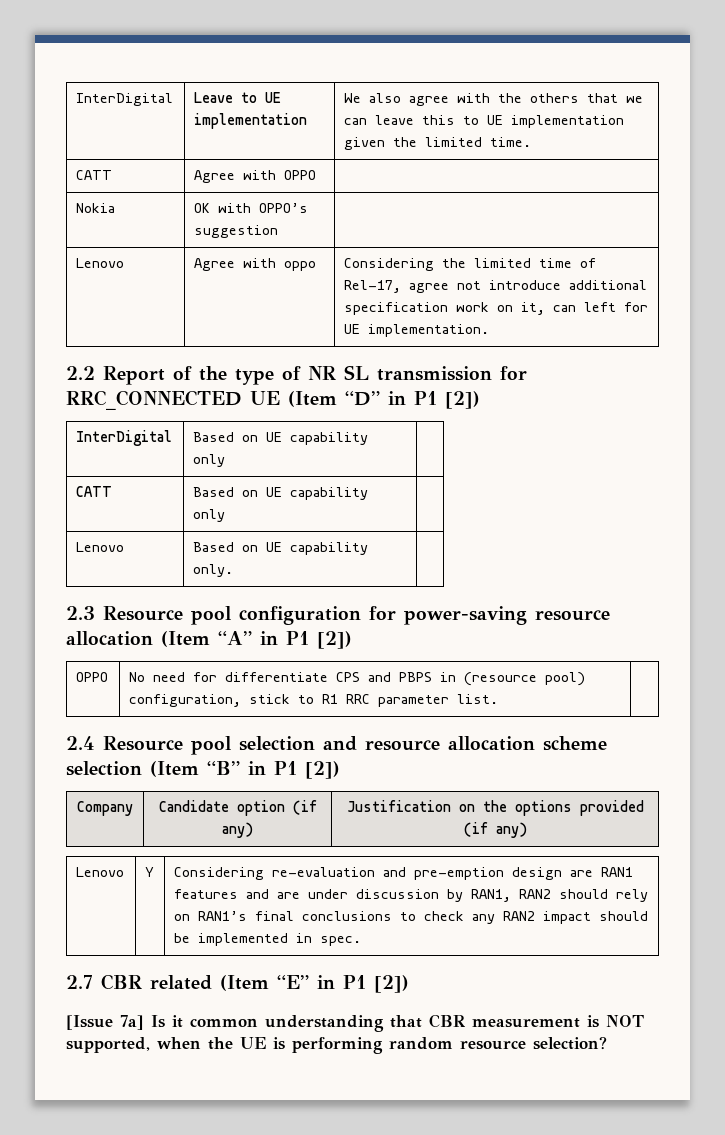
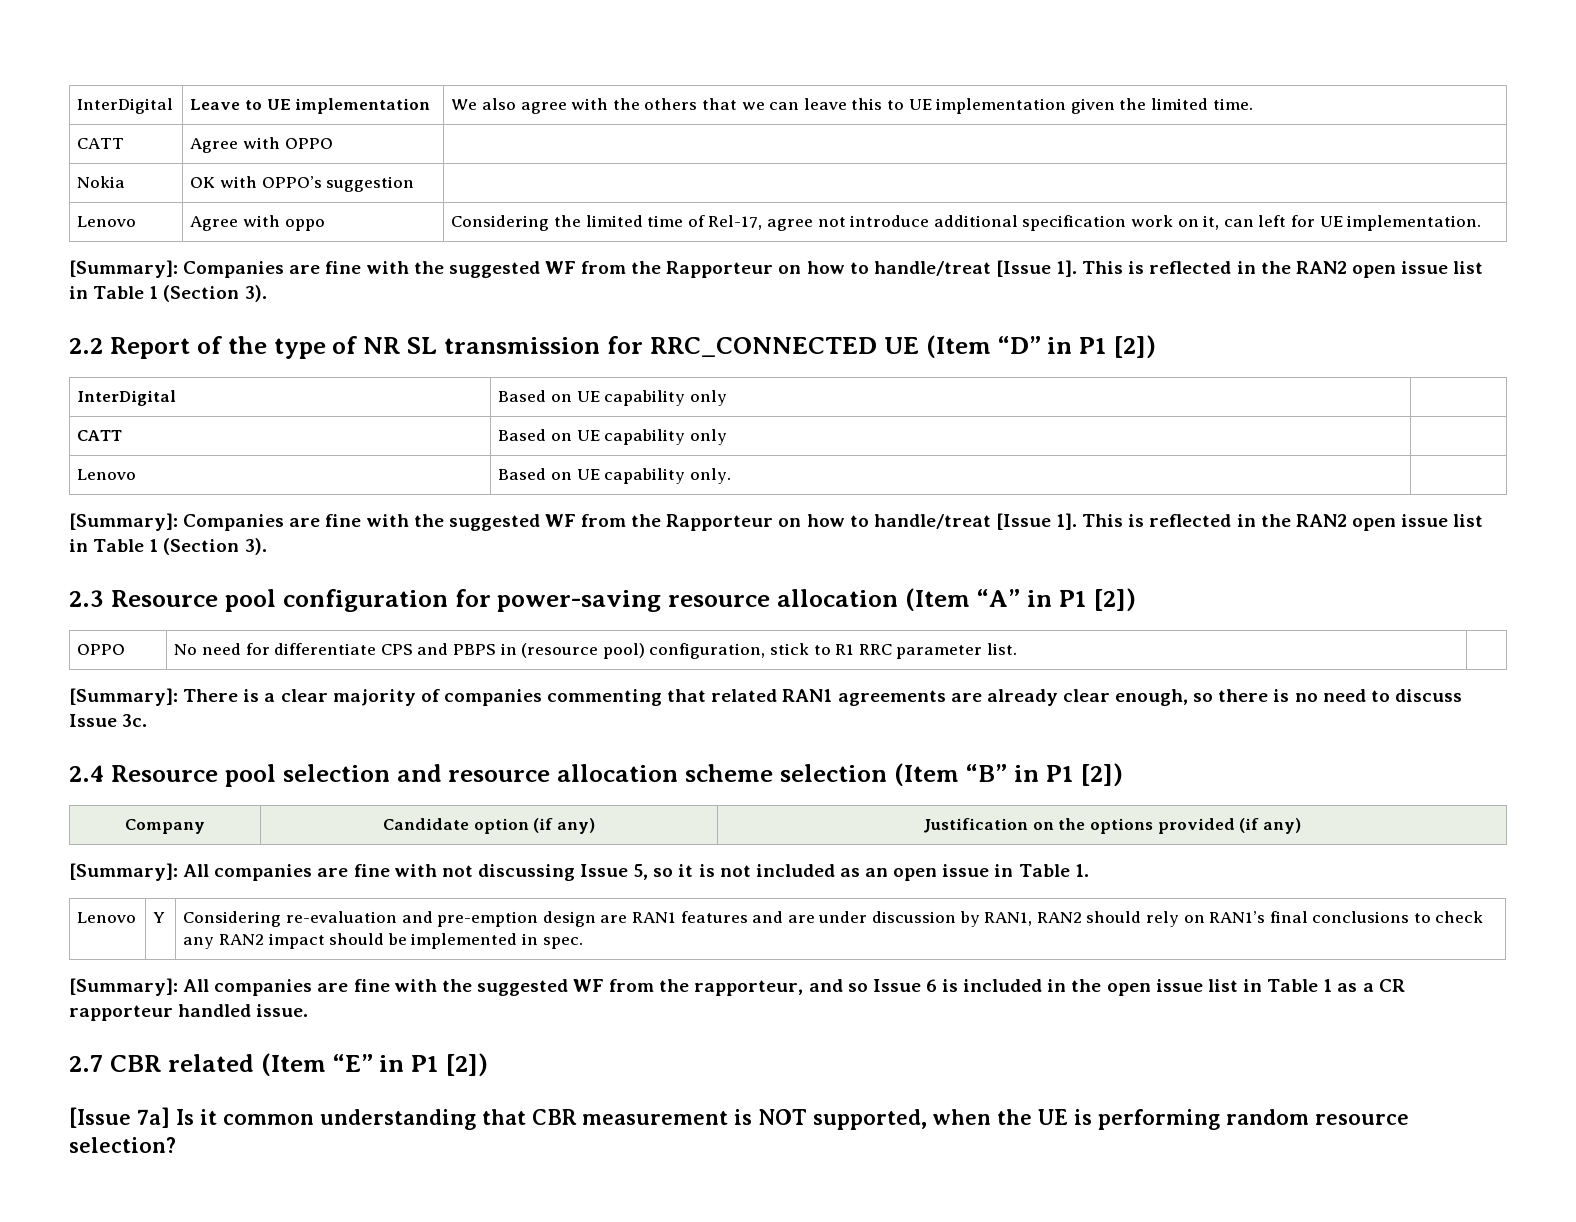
  Lenovo | Agree with oppo | Considering the limited time of Rel-17, agree not introduce additional specification work on it, can left for UE implementation.
+ [Summary]: Companies are fine with the suggested WF from the Rapporteur on how to handle/treat [Issue 1]. This is reflected in the RAN2 open issue list in Table 1 (Section 3).
  Lenovo | Based on UE capability only. |
+ [Summary]: Companies are fine with the suggested WF from the Rapporteur on how to handle/treat [Issue 1]. This is reflected in the RAN2 open issue list in Table 1 (Section 3).
+ [Summary]: There is a clear majority of companies commenting that related RAN1 agreements are already clear enough, so there is no need to discuss Issue 3c.
+ [Summary]: All companies are fine with not discussing Issue 5, so it is not included as an open issue in Table 1.
+ [Summary]: All companies are fine with the suggested WF from the rapporteur, and so Issue 6 is included in the open issue list in Table 1 as a CR rapporteur handled issue.

